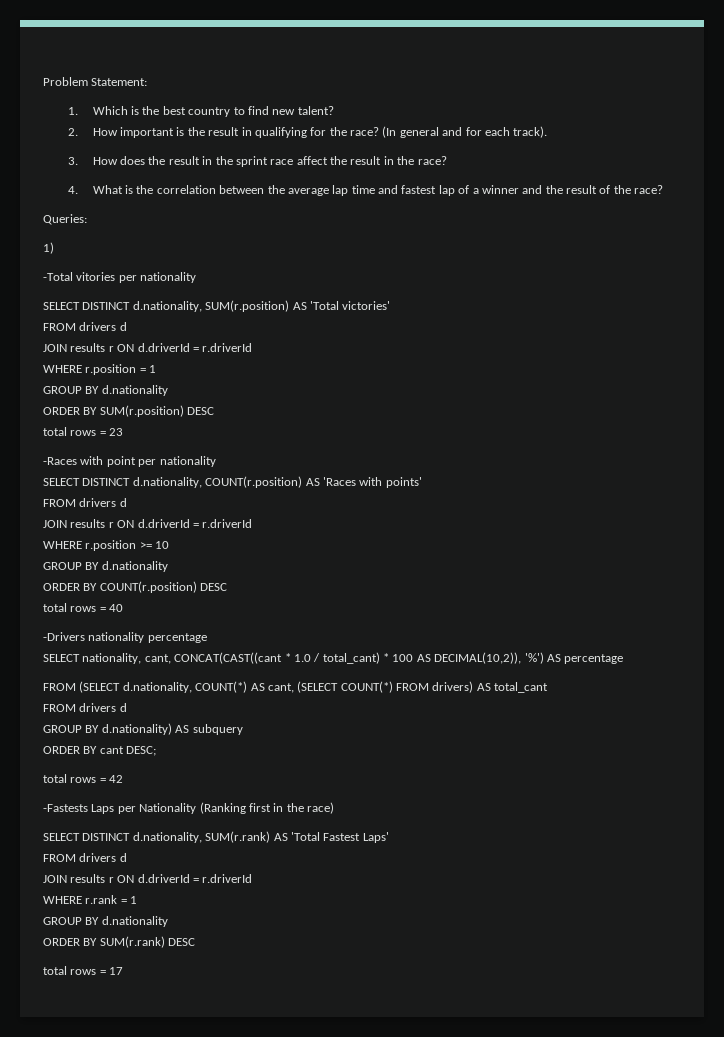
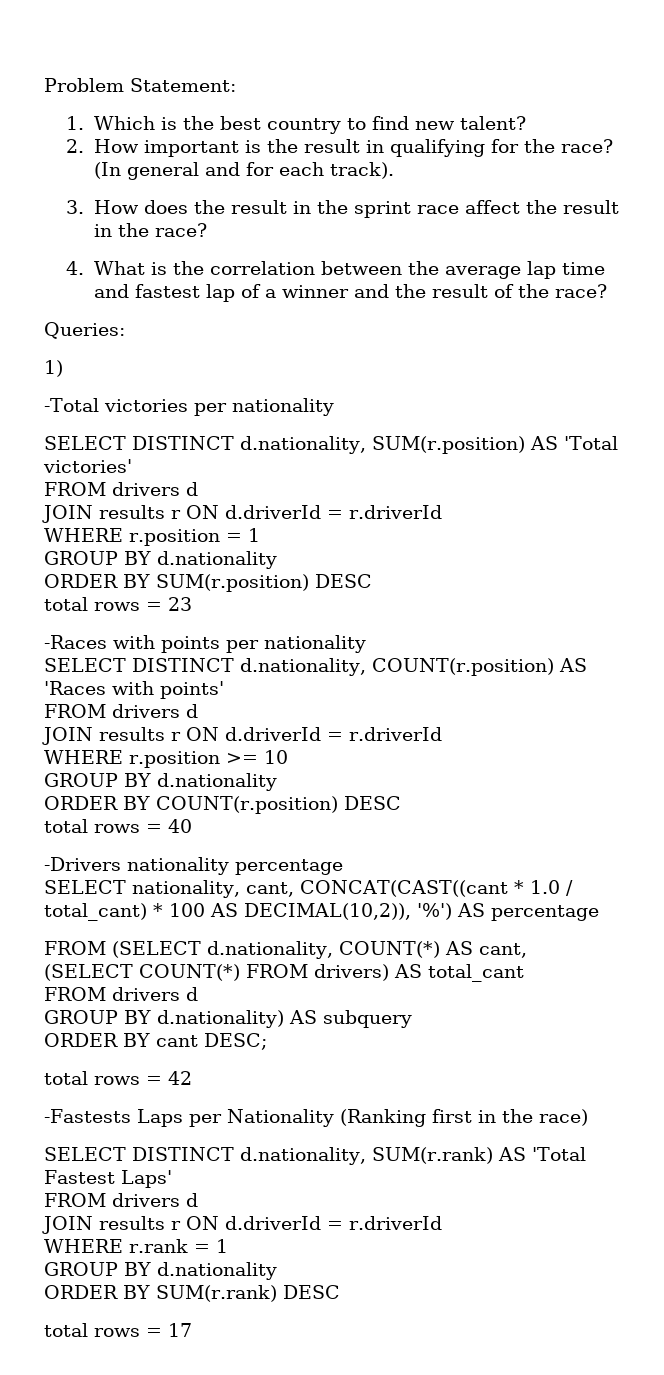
- -Total vitories per nationality
+ -Total victories per nationality
- -Races with point per nationality
+ -Races with points per nationality

